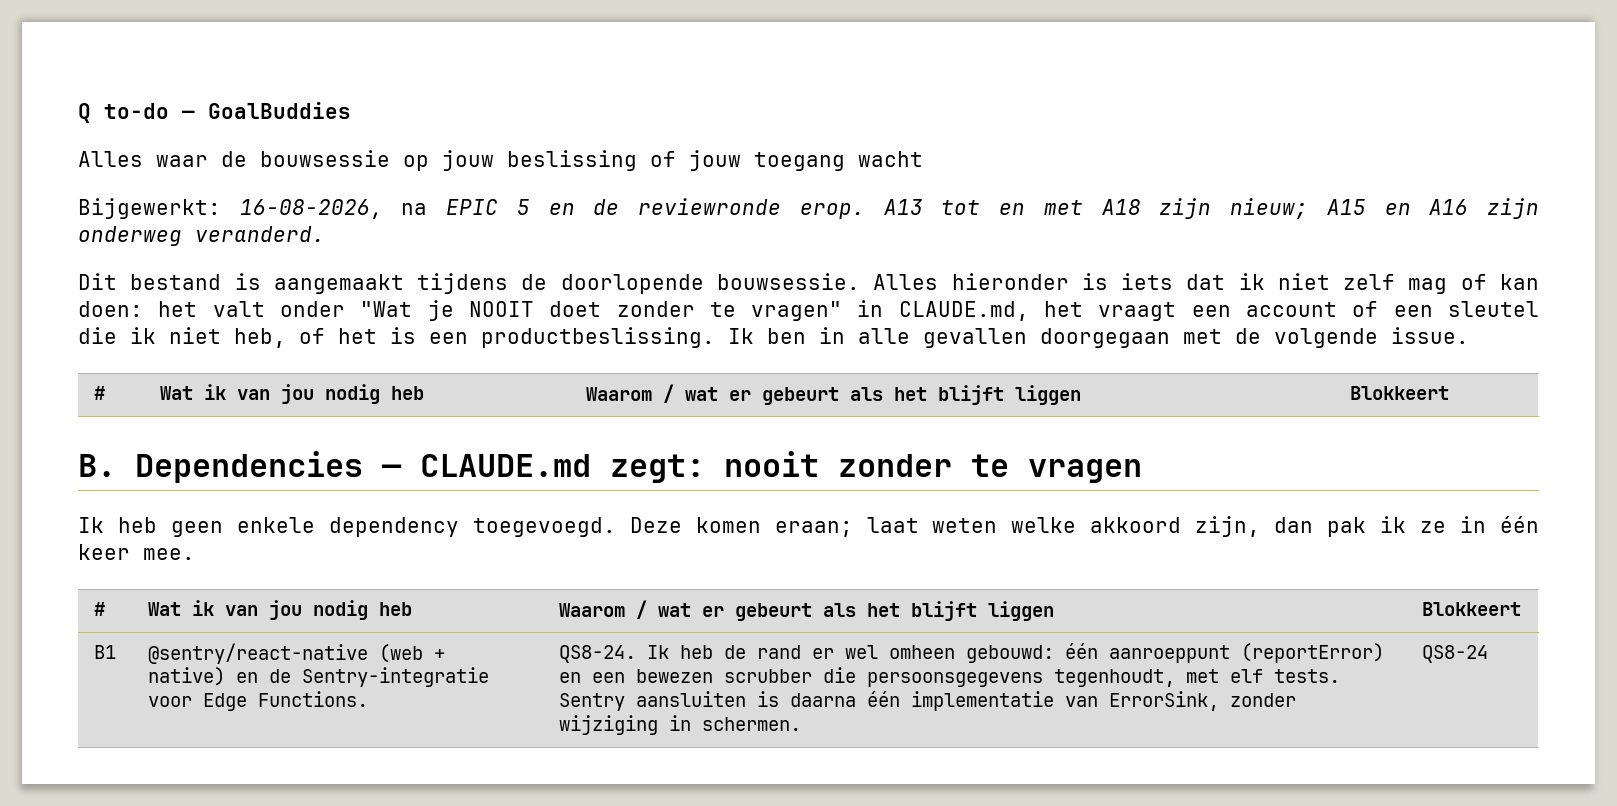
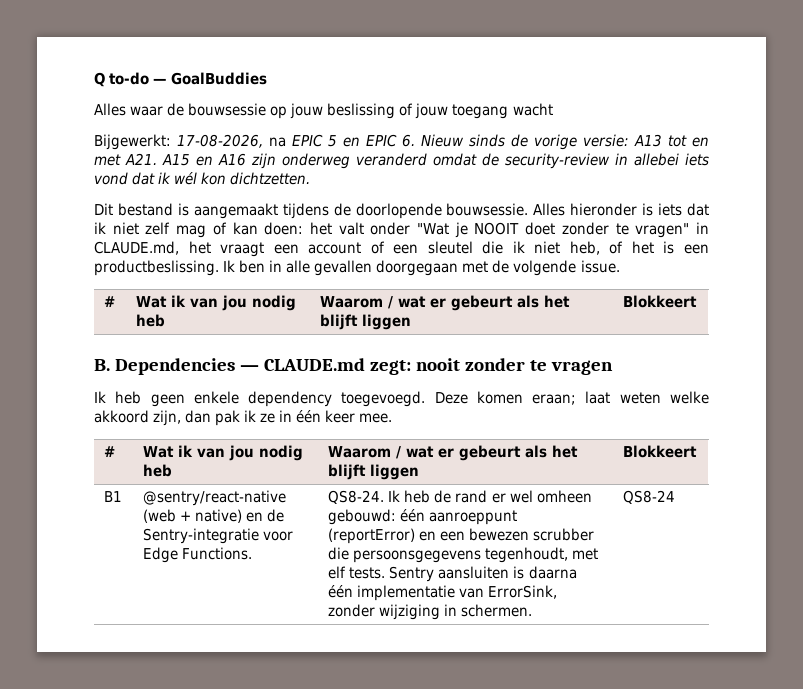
- Bijgewerkt: 16-08-2026, na EPIC 5 en de reviewronde erop. A13 tot en met A18 zijn nieuw; A15 en A16 zijn onderweg veranderd.
+ Bijgewerkt: 17-08-2026, na EPIC 5 en EPIC 6. Nieuw sinds de vorige versie: A13 tot en met A21. A15 en A16 zijn onderweg veranderd omdat de security-review in allebei iets vond dat ik wél kon dichtzetten.

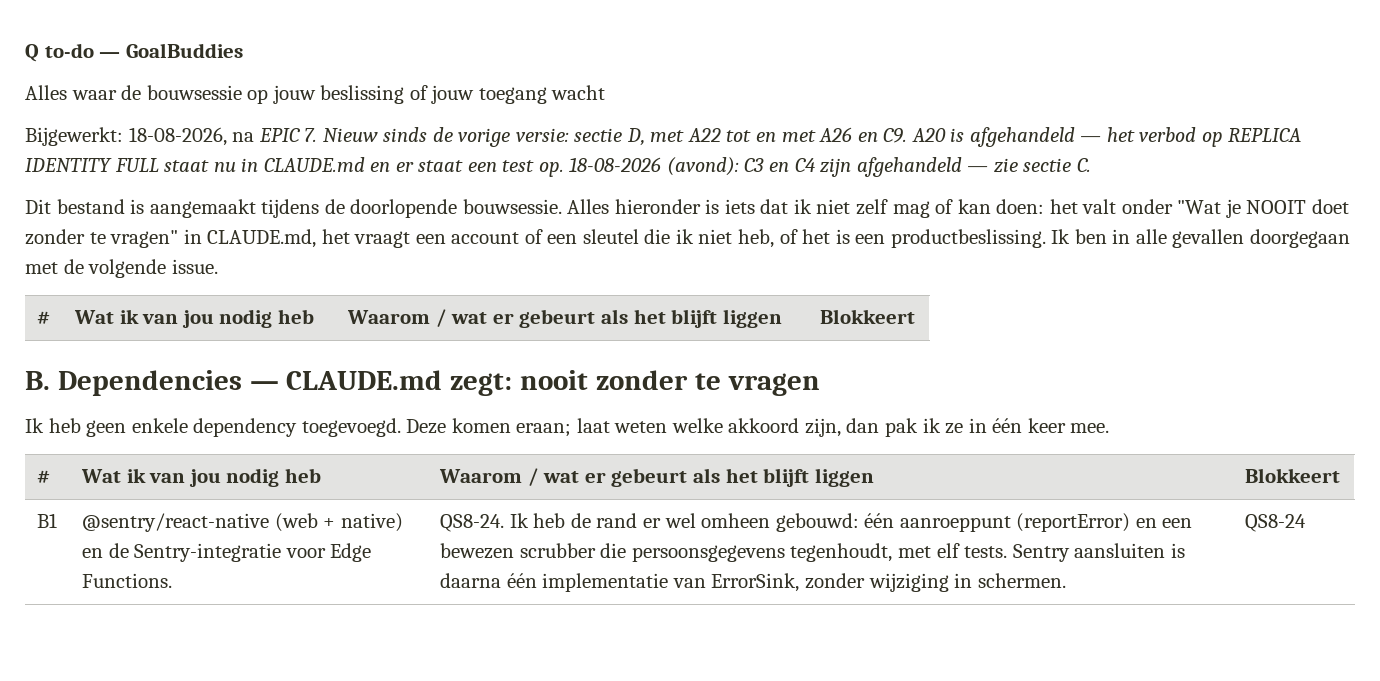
- Bijgewerkt: 17-08-2026, na EPIC 5 en EPIC 6. Nieuw sinds de vorige versie: A13 tot en met A21. A15 en A16 zijn onderweg veranderd omdat de security-review in allebei iets vond dat ik wél kon dichtzetten.
+ Bijgewerkt: 18-08-2026, na EPIC 7. Nieuw sinds de vorige versie: sectie D, met A22 tot en met A26 en C9. A20 is afgehandeld — het verbod op REPLICA IDENTITY FULL staat nu in CLAUDE.md en er staat een test op. 18-08-2026 (avond): C3 en C4 zijn afgehandeld — zie sectie C.

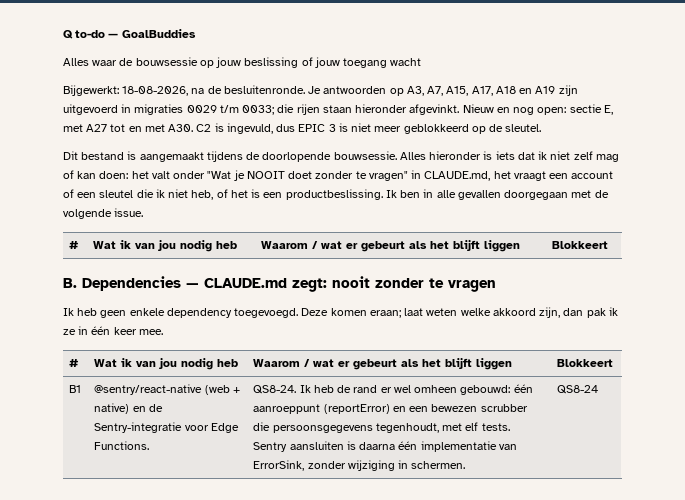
- Bijgewerkt: 18-08-2026, na EPIC 7. Nieuw sinds de vorige versie: sectie D, met A22 tot en met A26 en C9. A20 is afgehandeld — het verbod op REPLICA IDENTITY FULL staat nu in CLAUDE.md en er staat een test op. 18-08-2026 (avond): C3 en C4 zijn afgehandeld — zie sectie C.
+ Bijgewerkt: 18-08-2026, na de besluitenronde. Je antwoorden op A3, A7, A15, A17, A18 en A19 zijn uitgevoerd in migraties 0029 t/m 0033; die rijen staan hieronder afgevinkt. Nieuw en nog open: sectie E, met A27 tot en met A30. C2 is ingevuld, dus EPIC 3 is niet meer geblokkeerd op de sleutel.

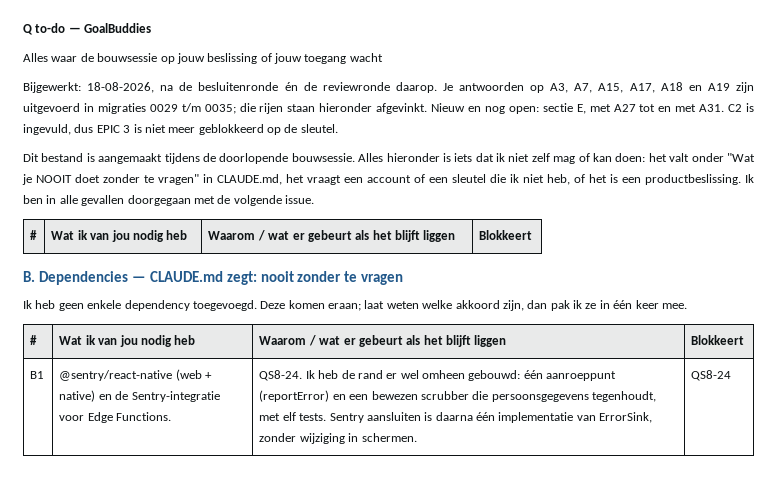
- Bijgewerkt: 18-08-2026, na de besluitenronde.
+ Bijgewerkt: 18-08-2026, na de besluitenronde én de reviewronde daarop.
- Je antwoorden op A3, A7, A15, A17, A18 en A19 zijn uitgevoerd in migraties 0029 t/m 0033; die rijen staan hieronder afgevinkt.
+ Je antwoorden op A3, A7, A15, A17, A18 en A19 zijn uitgevoerd in migraties 0029 t/m 0035; die rijen staan hieronder afgevinkt.
- Nieuw en nog open: sectie E, met A27 tot en met A30. C2 is ingevuld, dus EPIC 3 is niet meer geblokkeerd op de sleutel.
+ Nieuw en nog open: sectie E, met A27 tot en met A31. C2 is ingevuld, dus EPIC 3 is niet meer geblokkeerd op de sleutel.

